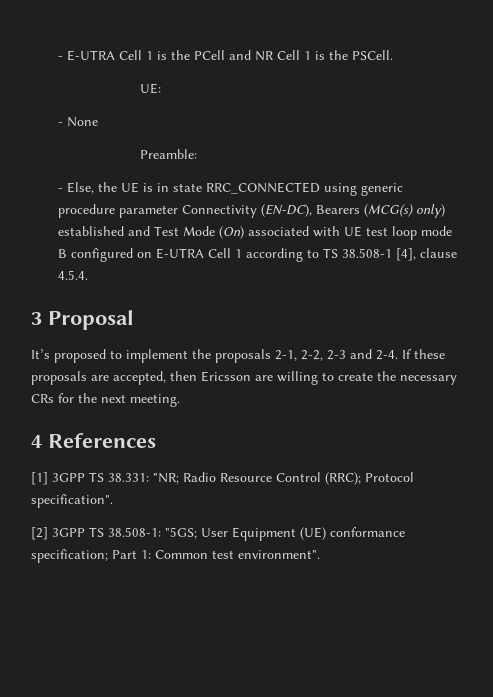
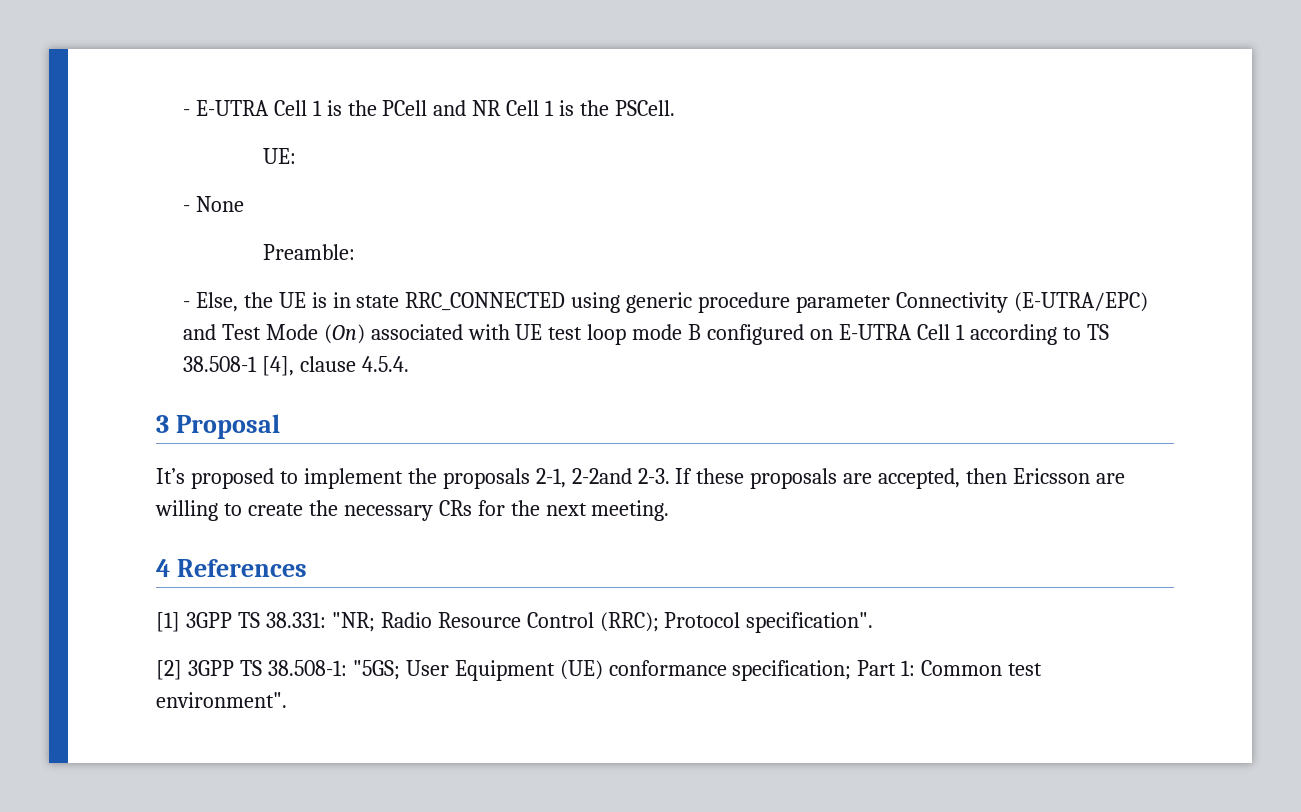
- - Else, the UE is in state RRC_CONNECTED using generic procedure parameter Connectivity (EN-DC), Bearers (MCG(s) only) established and Test Mode (On) associated with UE test loop mode B configured on E-UTRA Cell 1 according to TS 38.508-1 [4], clause 4.5.4.
+ - Else, the UE is in state RRC_CONNECTED using generic procedure parameter Connectivity (E-UTRA/EPC) and Test Mode (On) associated with UE test loop mode B configured on E-UTRA Cell 1 according to TS 38.508-1 [4], clause 4.5.4.
- It’s proposed to implement the proposals 2-1, 2-2, 2-3 and 2-4.
+ It’s proposed to implement the proposals 2-1, 2-2and 2-3.

